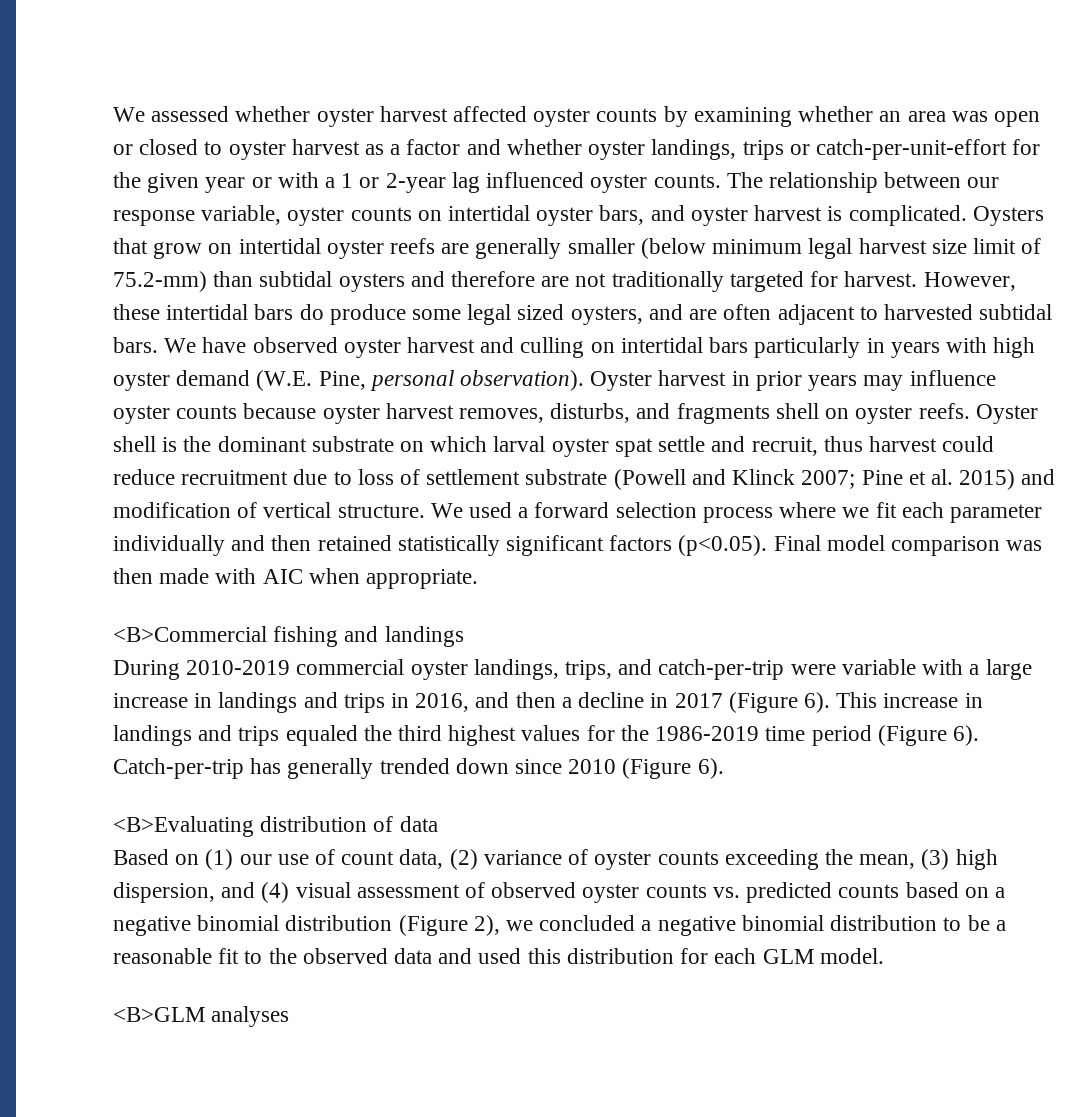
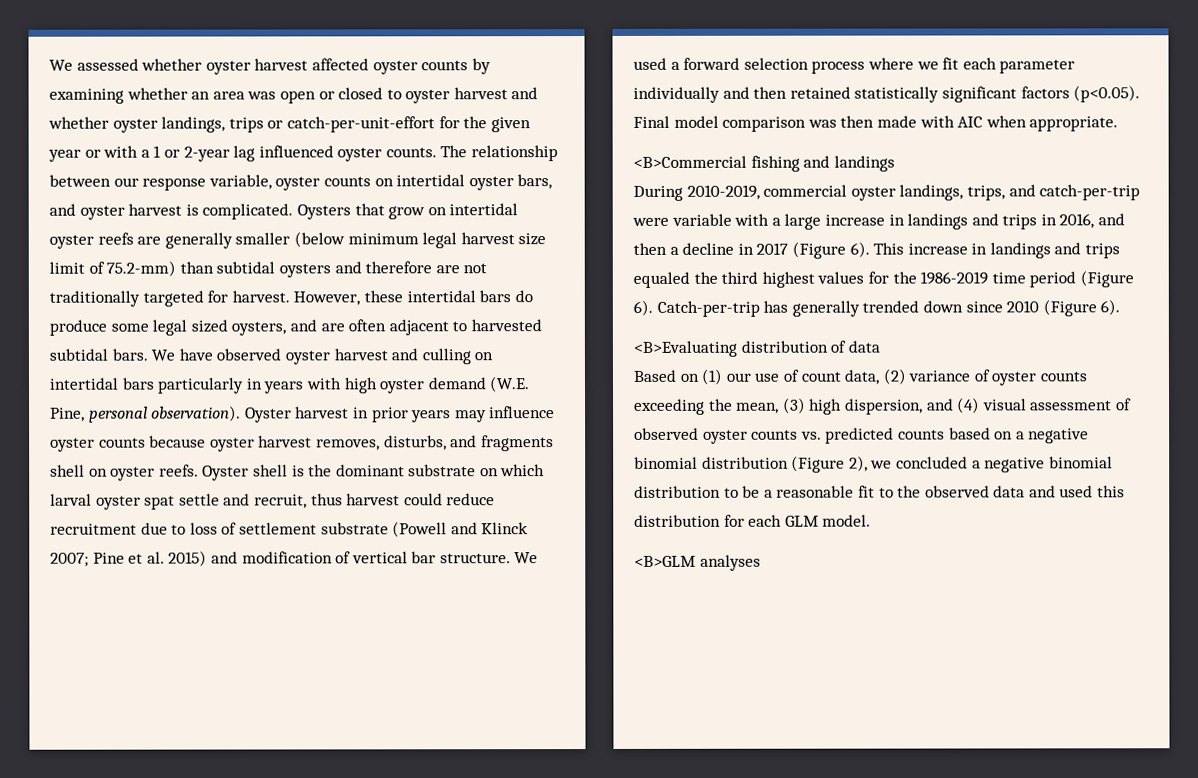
- We assessed whether oyster harvest affected oyster counts by examining whether an area was open or closed to oyster harvest as a factor and whether oyster landings, trips or catch-per-unit-effort for the given year or with a 1 or 2-year lag influenced oyster counts.
+ We assessed whether oyster harvest affected oyster counts by examining whether an area was open or closed to oyster harvest and whether oyster landings, trips or catch-per-unit-effort for the given year or with a 1 or 2-year lag influenced oyster counts.
- Oyster shell is the dominant substrate on which larval oyster spat settle and recruit, thus harvest could reduce recruitment due to loss of settlement substrate (Powell and Klinck 2007; Pine et al. 2015) and modification of vertical structure.
+ Oyster shell is the dominant substrate on which larval oyster spat settle and recruit, thus harvest could reduce recruitment due to loss of settlement substrate (Powell and Klinck 2007; Pine et al. 2015) and modification of vertical bar structure.
- During 2010-2019 commercial oyster landings, trips, and catch-per-trip were variable with a large increase in landings and trips in 2016, and then a decline in 2017 (Figure 6).
+ During 2010-2019, commercial oyster landings, trips, and catch-per-trip were variable with a large increase in landings and trips in 2016, and then a decline in 2017 (Figure 6).

